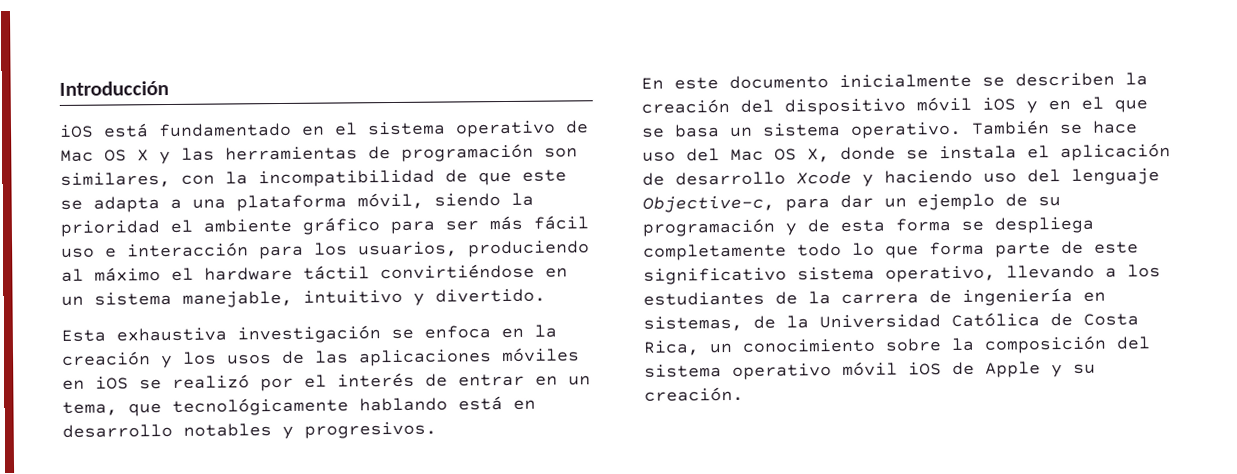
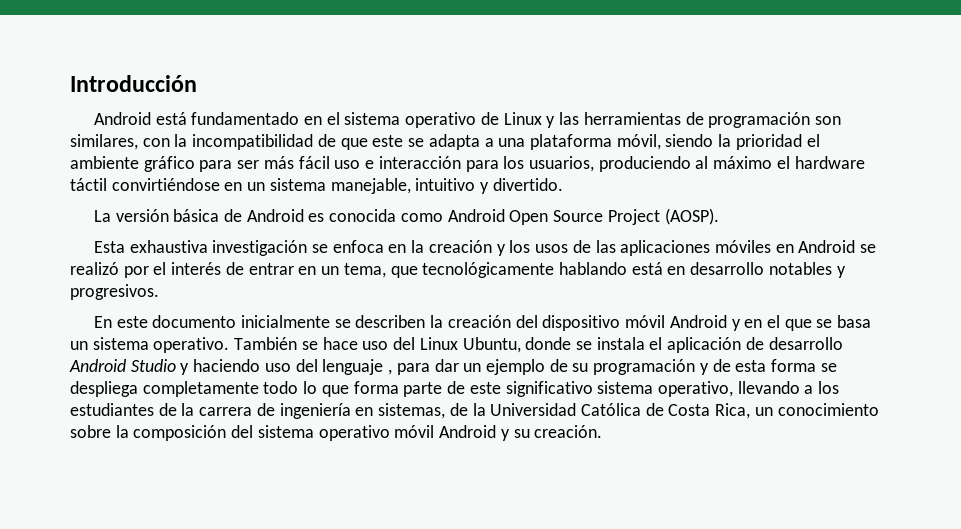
- iOS está fundamentado en el sistema operativo de Mac OS X y las herramientas de programación son similares, con la incompatibilidad de que este se adapta a una plataforma móvil, siendo la prioridad el ambiente gráfico para ser más fácil uso e interacción para los usuarios, produciendo al máximo el hardware táctil convirtiéndose en un sistema manejable, intuitivo y divertido.
+ Android está fundamentado en el sistema operativo de Linux y las herramientas de programación son similares, con la incompatibilidad de que este se adapta a una plataforma móvil, siendo la prioridad el ambiente gráfico para ser más fácil uso e interacción para los usuarios, produciendo al máximo el hardware táctil convirtiéndose en un sistema manejable, intuitivo y divertido.
+ La versión básica de Android es conocida como Android Open Source Project (AOSP).
- Esta exhaustiva investigación se enfoca en la creación y los usos de las aplicaciones móviles en iOS se realizó por el interés de entrar en un tema, que tecnológicamente hablando está en desarrollo notables y progresivos.
+ Esta exhaustiva investigación se enfoca en la creación y los usos de las aplicaciones móviles en Android se realizó por el interés de entrar en un tema, que tecnológicamente hablando está en desarrollo notables y progresivos.
- En este documento inicialmente se describen la creación del dispositivo móvil iOS y en el que se basa un sistema operativo.
+ En este documento inicialmente se describen la creación del dispositivo móvil Android y en el que se basa un sistema operativo.
- También se hace uso del Mac OS X, donde se instala el aplicación de desarrollo Xcode y haciendo uso del lenguaje Objective-c, para dar un ejemplo de su programación y de esta forma se despliega completamente todo lo que forma parte de este significativo sistema operativo, llevando a los estudiantes de la carrera de ingeniería en sistemas, de la Universidad Católica de Costa Rica, un conocimiento sobre la composición del sistema operativo móvil iOS de Apple y su creación.
+ También se hace uso del Linux Ubuntu, donde se instala el aplicación de desarrollo Android Studio y haciendo uso del lenguaje , para dar un ejemplo de su programación y de esta forma se despliega completamente todo lo que forma parte de este significativo sistema operativo, llevando a los estudiantes de la carrera de ingeniería en sistemas, de la Universidad Católica de Costa Rica, un conocimiento sobre la composición del sistema operativo móvil Android y su creación.

